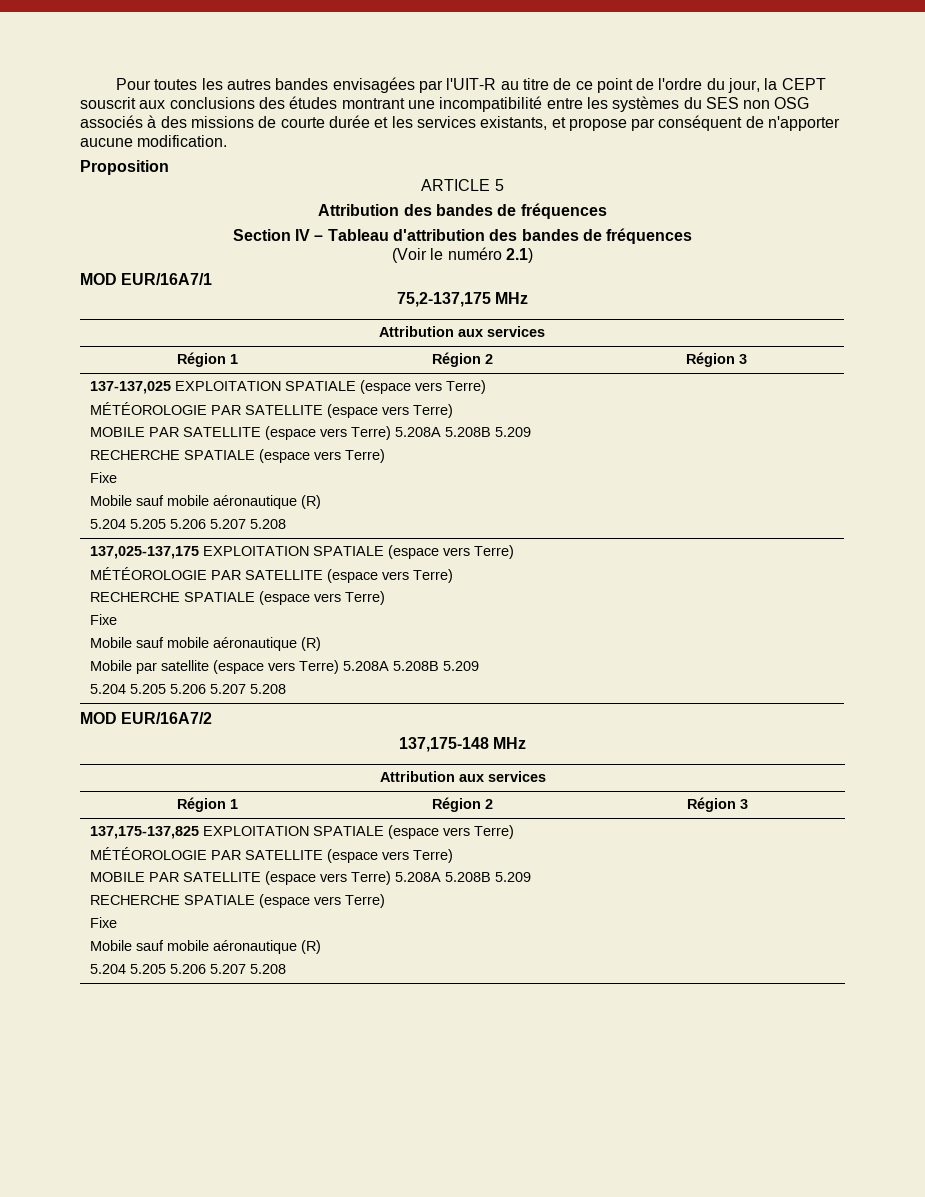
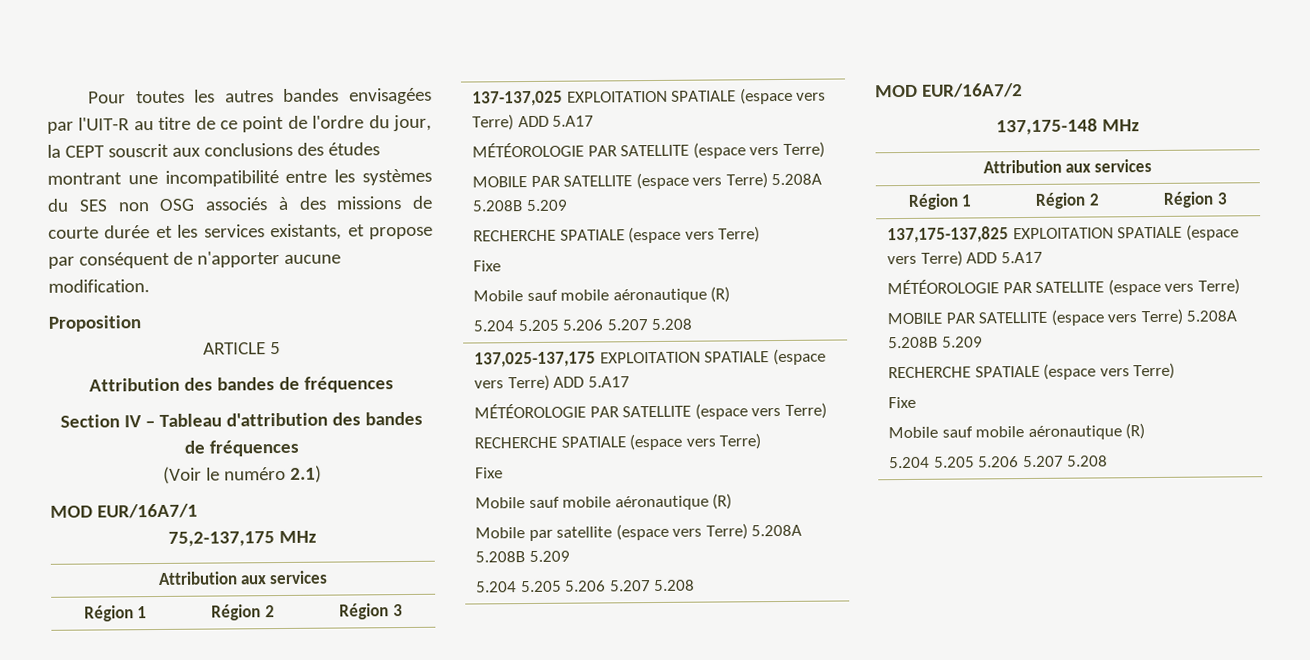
- 137-137,025 EXPLOITATION SPATIALE (espace vers Terre)
+ 137-137,025 EXPLOITATION SPATIALE (espace vers Terre) ADD 5.A17
- 137,025-137,175 EXPLOITATION SPATIALE (espace vers Terre)
+ 137,025-137,175 EXPLOITATION SPATIALE (espace vers Terre) ADD 5.A17
- 137,175-137,825 EXPLOITATION SPATIALE (espace vers Terre)
+ 137,175-137,825 EXPLOITATION SPATIALE (espace vers Terre) ADD 5.A17

